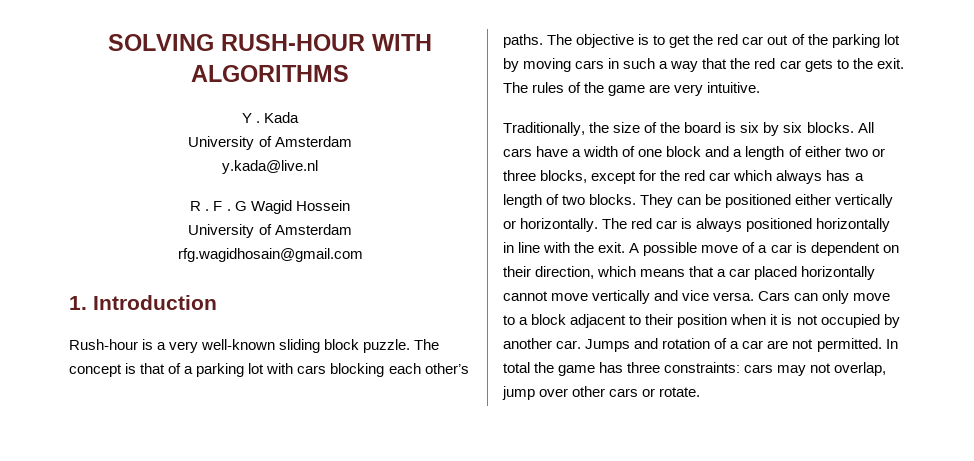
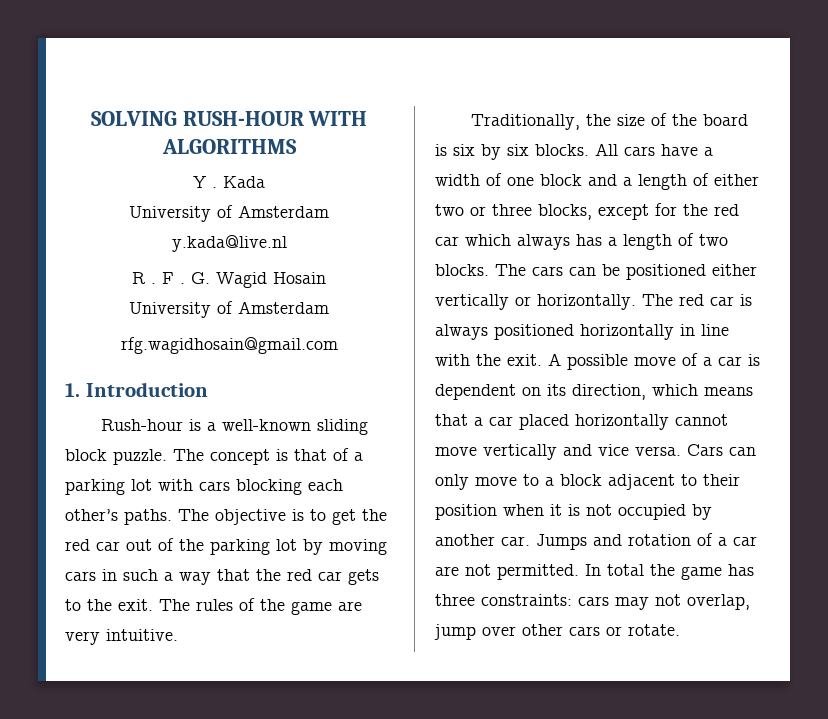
- G Wagid Hossein
+ G. Wagid Hosain
- Rush-hour is a very well-known sliding block puzzle.
+ Rush-hour is a well-known sliding block puzzle.
- They can be positioned either vertically or horizontally.
+ The cars can be positioned either vertically or horizontally.
- A possible move of a car is dependent on their direction, which means that a car placed horizontally cannot move vertically and vice versa.
+ A possible move of a car is dependent on its direction, which means that a car placed horizontally cannot move vertically and vice versa.

